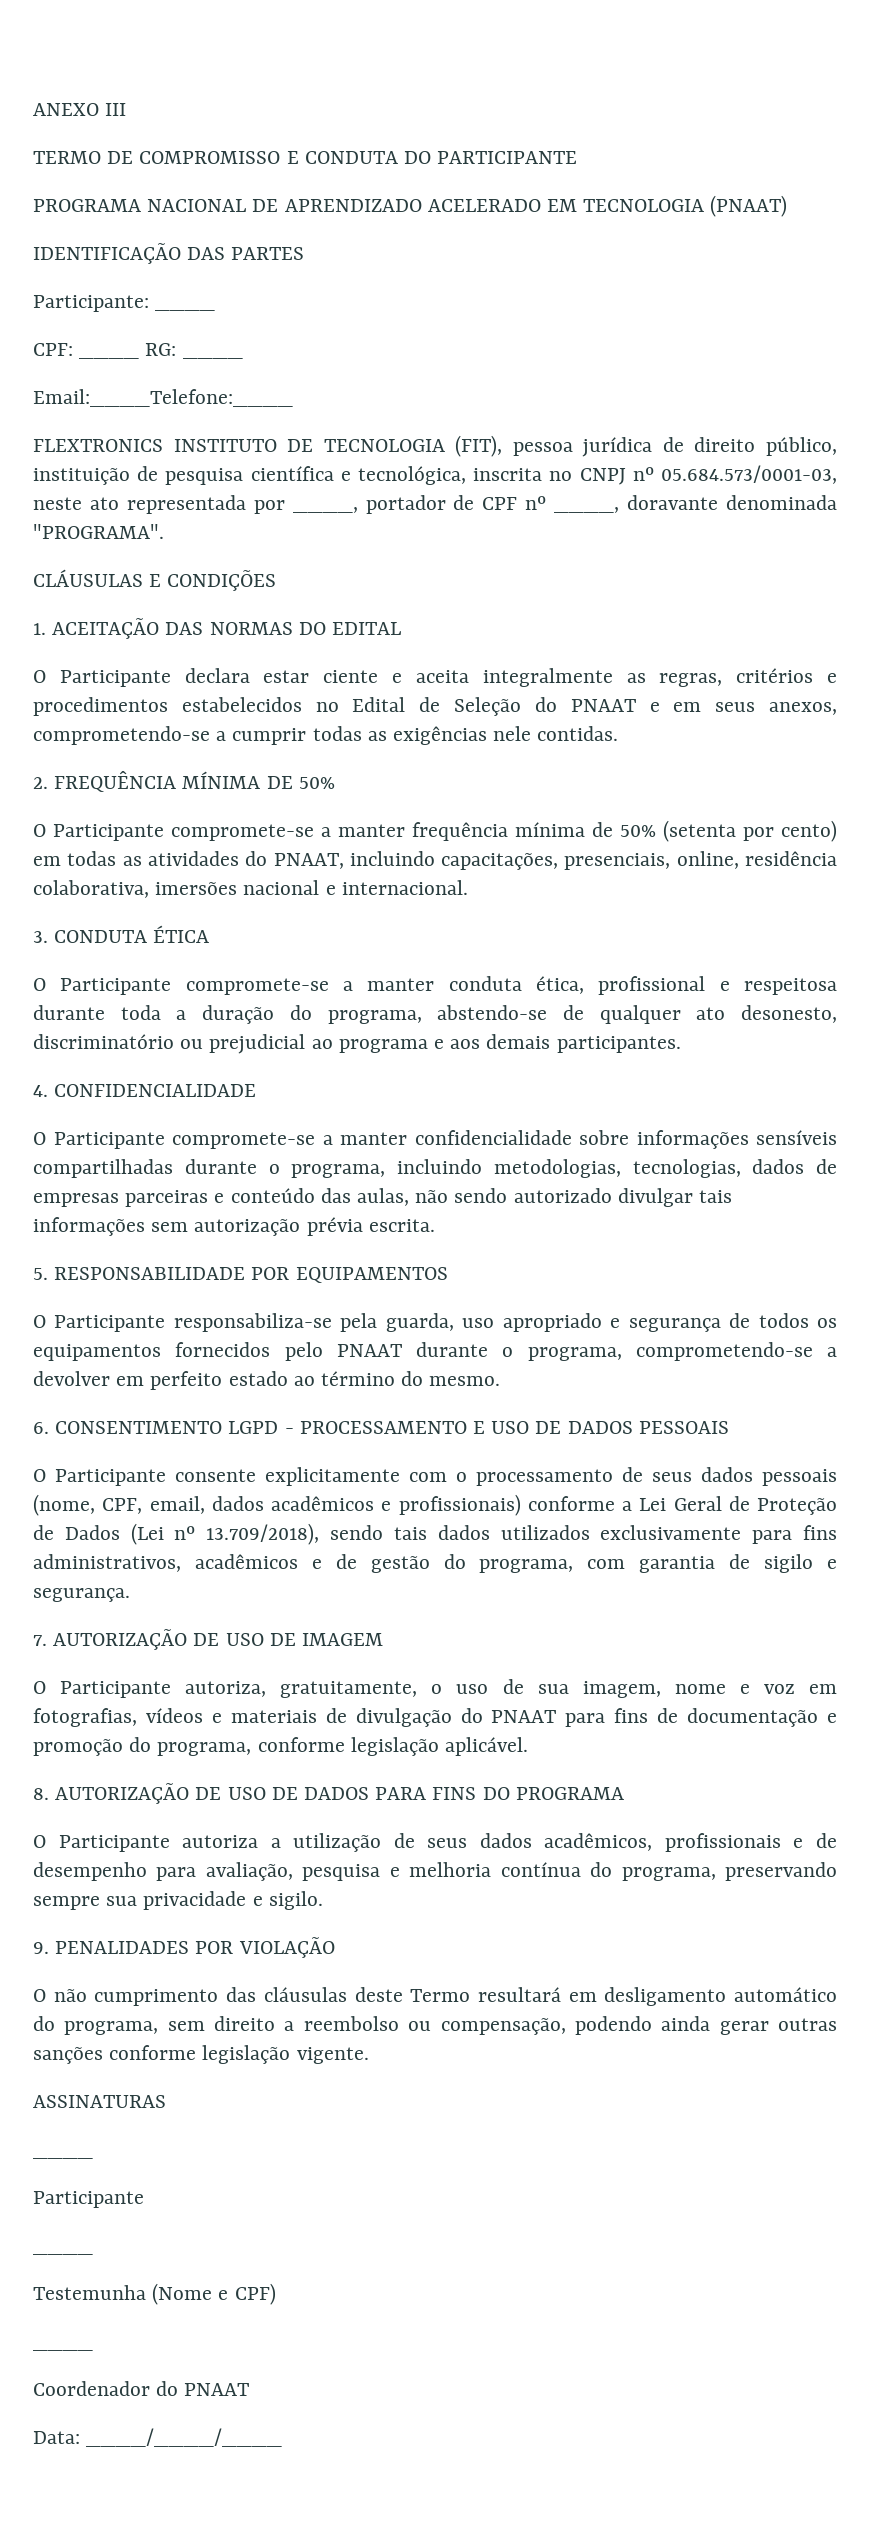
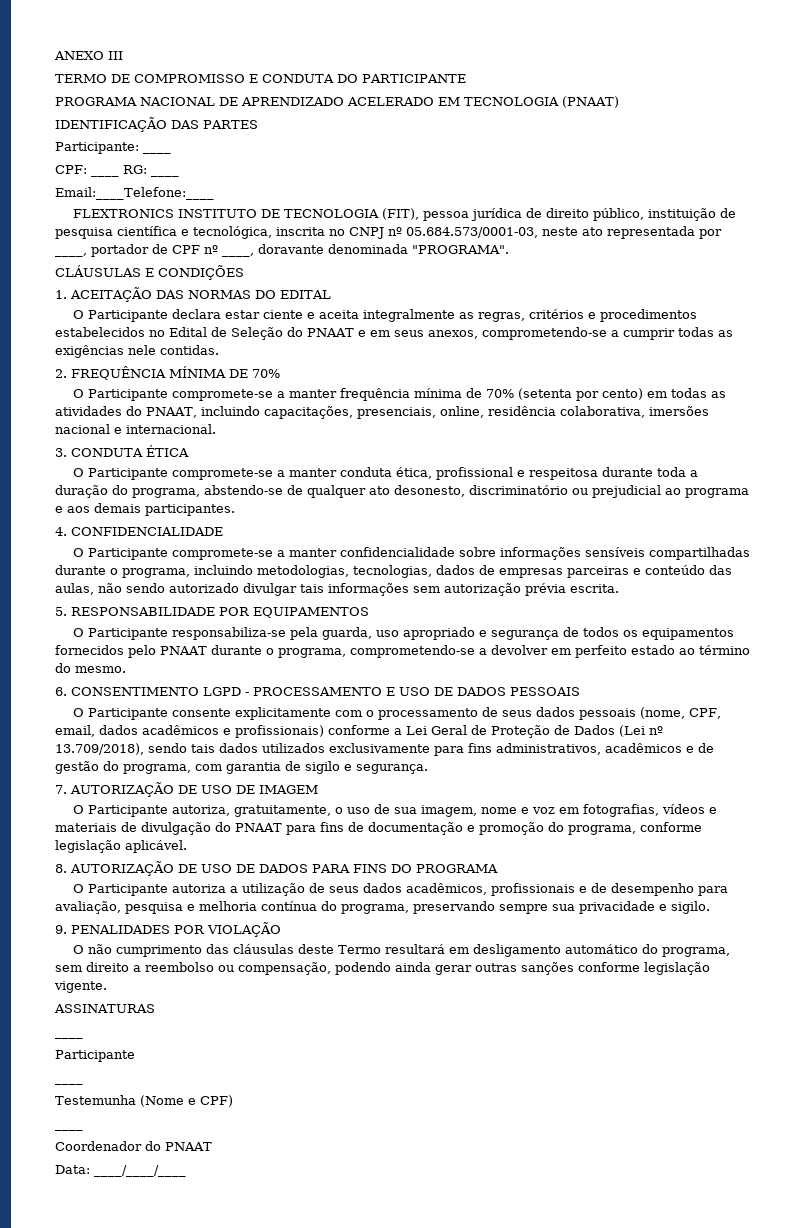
- 2. FREQUÊNCIA MÍNIMA DE 50%
+ 2. FREQUÊNCIA MÍNIMA DE 70%
- O Participante compromete-se a manter frequência mínima de 50% (setenta por cento) em todas as atividades do PNAAT, incluindo capacitações, presenciais, online, residência colaborativa, imersões nacional e internacional.
+ O Participante compromete-se a manter frequência mínima de 70% (setenta por cento) em todas as atividades do PNAAT, incluindo capacitações, presenciais, online, residência colaborativa, imersões nacional e internacional.

